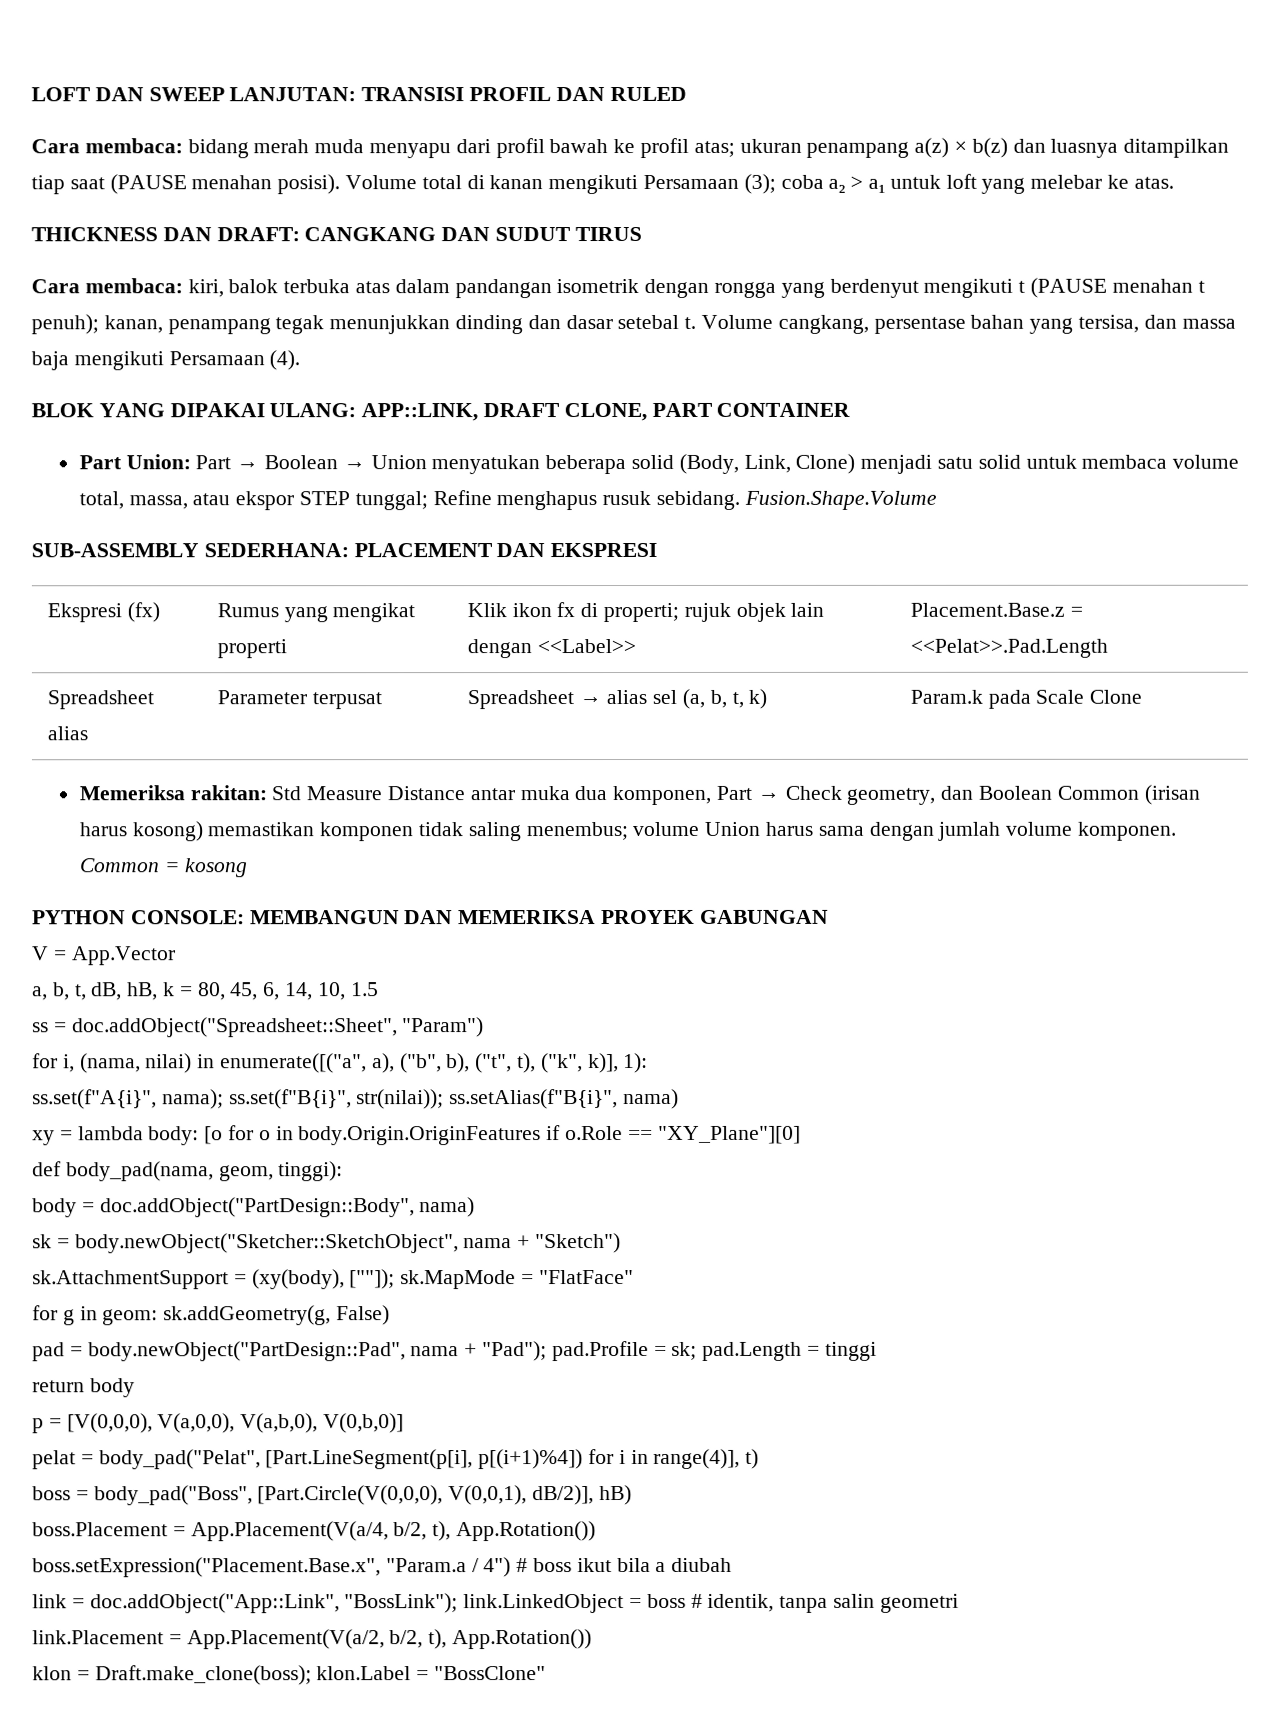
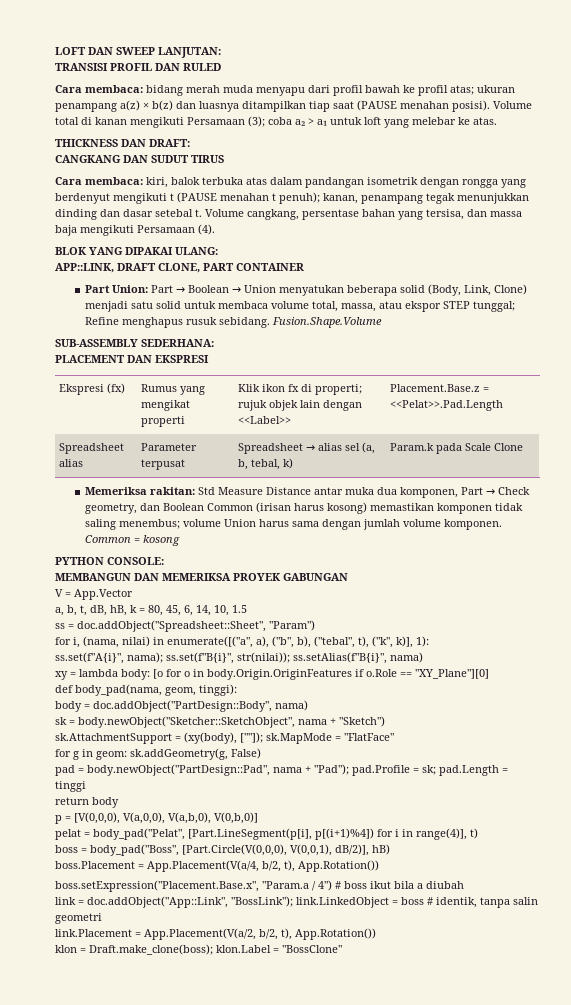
- LOFT DAN SWEEP LANJUTAN: TRANSISI PROFIL DAN RULED
+ LOFT DAN SWEEP LANJUTAN:
+ TRANSISI PROFIL DAN RULED
- THICKNESS DAN DRAFT: CANGKANG DAN SUDUT TIRUS
+ THICKNESS DAN DRAFT:
+ CANGKANG DAN SUDUT TIRUS
- BLOK YANG DIPAKAI ULANG: APP::LINK, DRAFT CLONE, PART CONTAINER
+ BLOK YANG DIPAKAI ULANG:
+ APP::LINK, DRAFT CLONE, PART CONTAINER
- SUB-ASSEMBLY SEDERHANA: PLACEMENT DAN EKSPRESI
+ SUB-ASSEMBLY SEDERHANA:
+ PLACEMENT DAN EKSPRESI
- Spreadsheet alias | Parameter terpusat | Spreadsheet → alias sel (a, b, t, k) | Param.k pada Scale Clone
+ Spreadsheet alias | Parameter terpusat | Spreadsheet → alias sel (a, b, tebal, k) | Param.k pada Scale Clone
- PYTHON CONSOLE: MEMBANGUN DAN MEMERIKSA PROYEK GABUNGAN
+ PYTHON CONSOLE:
+ MEMBANGUN DAN MEMERIKSA PROYEK GABUNGAN
- for i, (nama, nilai) in enumerate([("a", a), ("b", b), ("t", t), ("k", k)], 1):
+ for i, (nama, nilai) in enumerate([("a", a), ("b", b), ("tebal", t), ("k", k)], 1):

